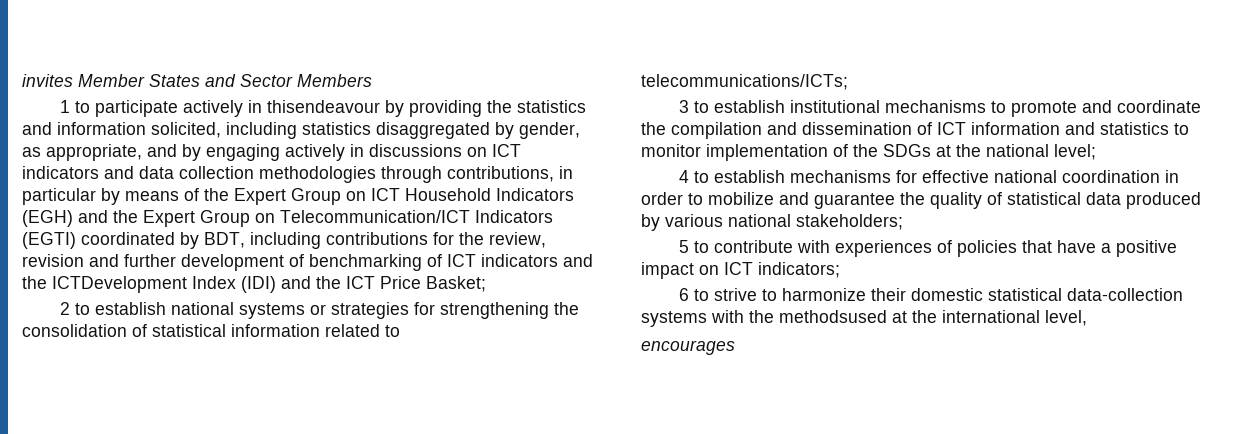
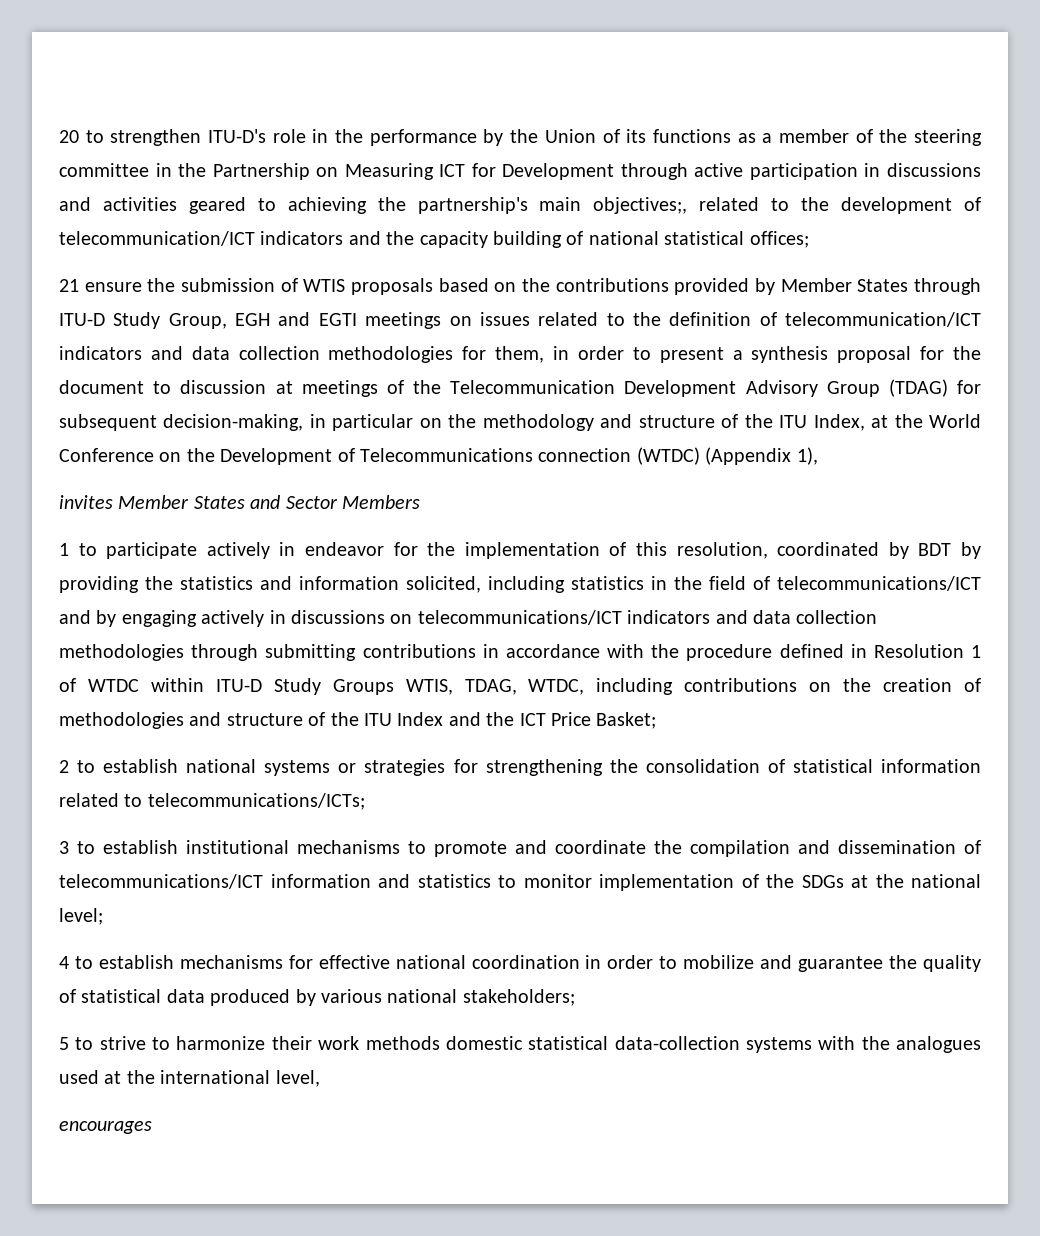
+ 20 to strengthen ITU-D's role in the performance by the Union of its functions as a member of the steering committee in the Partnership on Measuring ICT for Development through active participation in discussions and activities geared to achieving the partnership's main objectives;, related to the development of telecommunication/ICT indicators and the capacity building of national statistical offices;
+ 21 ensure the submission of WTIS proposals based on the contributions provided by Member States through ITU-D Study Group, EGH and EGTI meetings on issues related to the definition of telecommunication/ICT indicators and data collection methodologies for them, in order to present a synthesis proposal for the document to discussion at meetings of the Telecommunication Development Advisory Group (TDAG) for subsequent decision-making, in particular on the methodology and structure of the ITU Index, at the World Conference on the Development of Telecommunications connection (WTDC) (Appendix 1),
- 1 to participate actively in thisendeavour by providing the statistics and information solicited, including statistics disaggregated by gender, as appropriate, and by engaging actively in discussions on ICT indicators and data collection methodologies through contributions, in particular by means of the Expert Group on ICT Household Indicators (EGH) and the Expert Group on Telecommunication/ICT Indicators (EGTI) coordinated by BDT, including contributions for the review, revision and further development of benchmarking of ICT indicators and the ICTDevelopment Index (IDI) and the ICT Price Basket;
+ 1 to participate actively in endeavor for the implementation of this resolution, coordinated by BDT by providing the statistics and information solicited, including statistics in the field of telecommunications/ICT and by engaging actively in discussions on telecommunications/ICT indicators and data collection methodologies through submitting contributions in accordance with the procedure defined in Resolution 1 of WTDC within ITU-D Study Groups WTIS, TDAG, WTDC, including contributions on the creation of methodologies and structure of the ITU Index and the ICT Price Basket;
- 3 to establish institutional mechanisms to promote and coordinate the compilation and dissemination of ICT information and statistics to monitor implementation of the SDGs at the national level;
+ 3 to establish institutional mechanisms to promote and coordinate the compilation and dissemination of telecommunications/ICT information and statistics to monitor implementation of the SDGs at the national level;
- 5 to contribute with experiences of policies that have a positive impact on ICT indicators;
- 6 to strive to harmonize their domestic statistical data-collection systems with the methodsused at the international level,
+ 5 to strive to harmonize their work methods domestic statistical data-collection systems with the analogues used at the international level,

